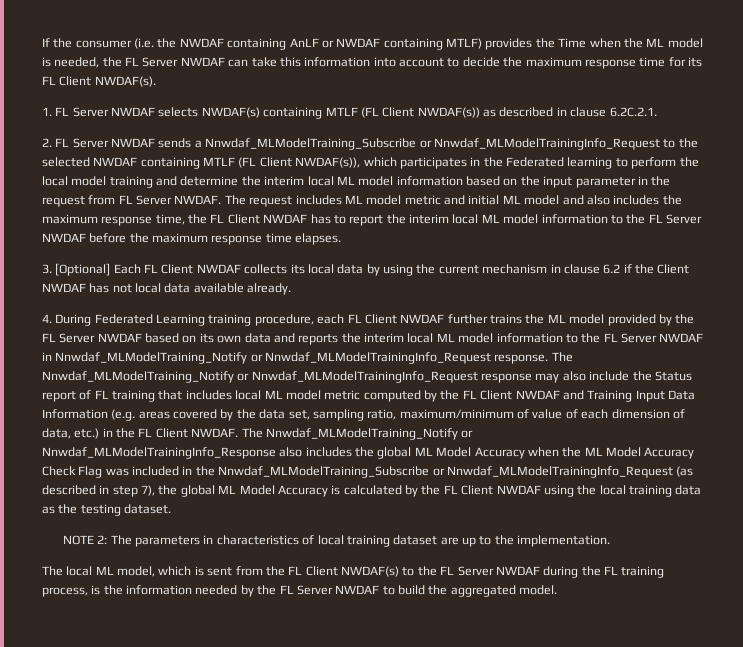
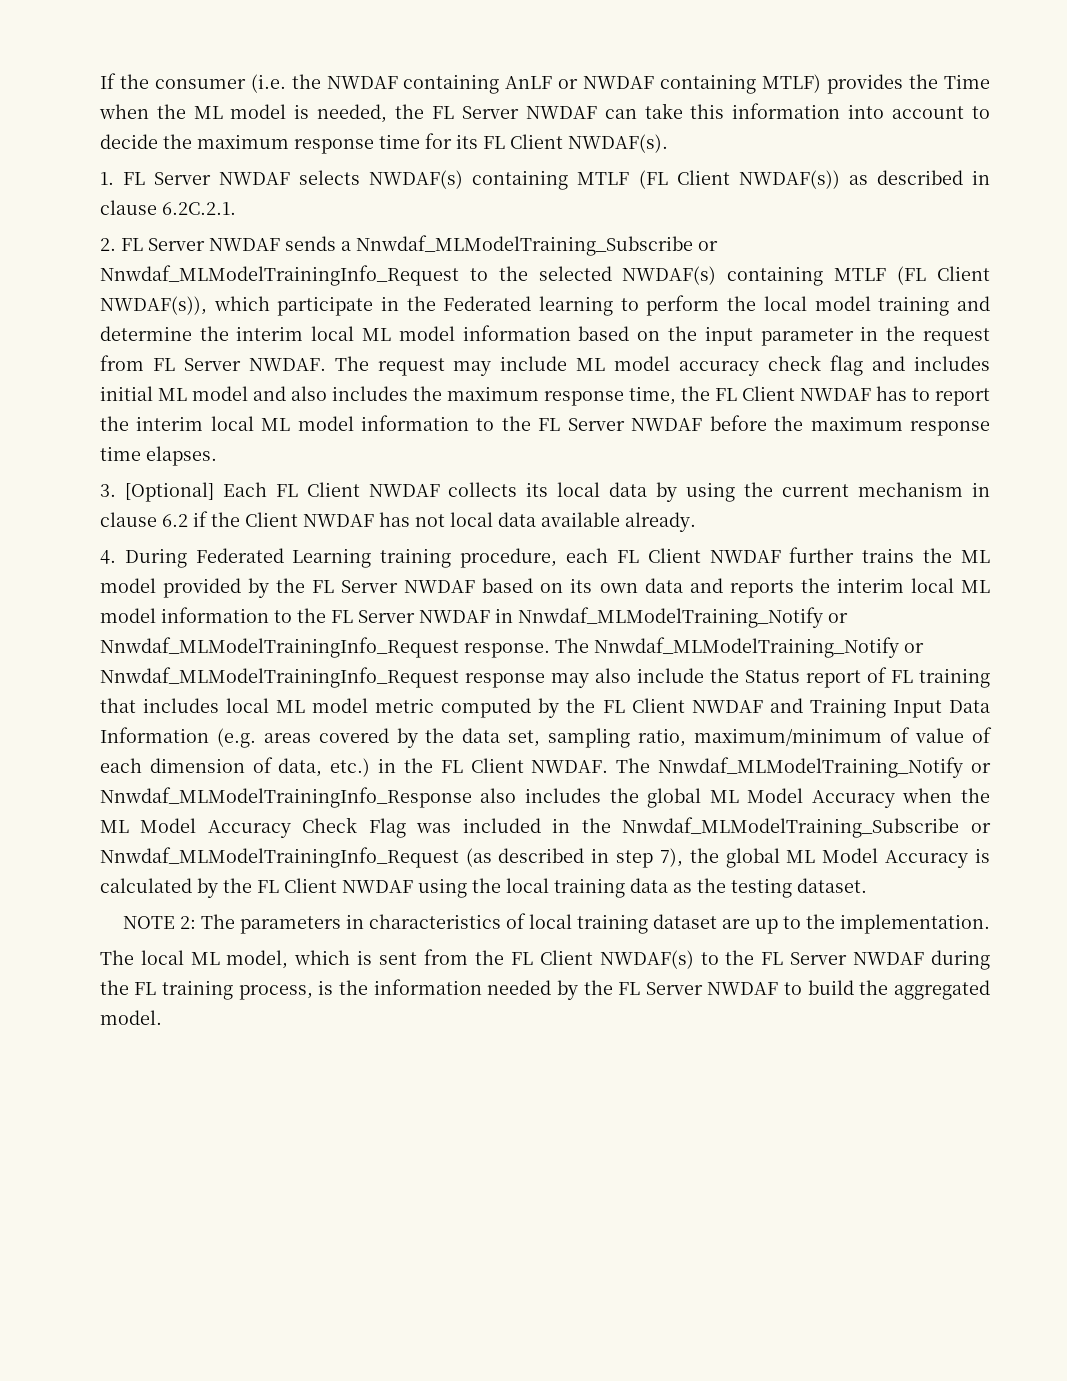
- 2. FL Server NWDAF sends a Nnwdaf_MLModelTraining_Subscribe or Nnwdaf_MLModelTrainingInfo_Request to the selected NWDAF containing MTLF (FL Client NWDAF(s)), which participates in the Federated learning to perform the local model training and determine the interim local ML model information based on the input parameter in the request from FL Server NWDAF.
+ 2. FL Server NWDAF sends a Nnwdaf_MLModelTraining_Subscribe or Nnwdaf_MLModelTrainingInfo_Request to the selected NWDAF(s) containing MTLF (FL Client NWDAF(s)), which participate in the Federated learning to perform the local model training and determine the interim local ML model information based on the input parameter in the request from FL Server NWDAF.
- The request includes ML model metric and initial ML model and also includes the maximum response time, the FL Client NWDAF has to report the interim local ML model information to the FL Server NWDAF before the maximum response time elapses.
+ The request may include ML model accuracy check flag and includes initial ML model and also includes the maximum response time, the FL Client NWDAF has to report the interim local ML model information to the FL Server NWDAF before the maximum response time elapses.

